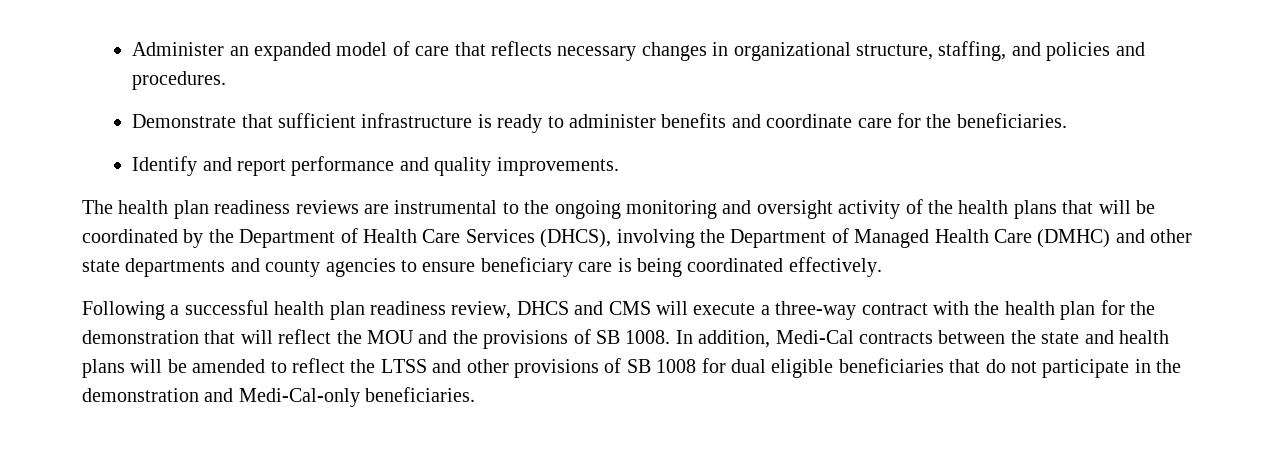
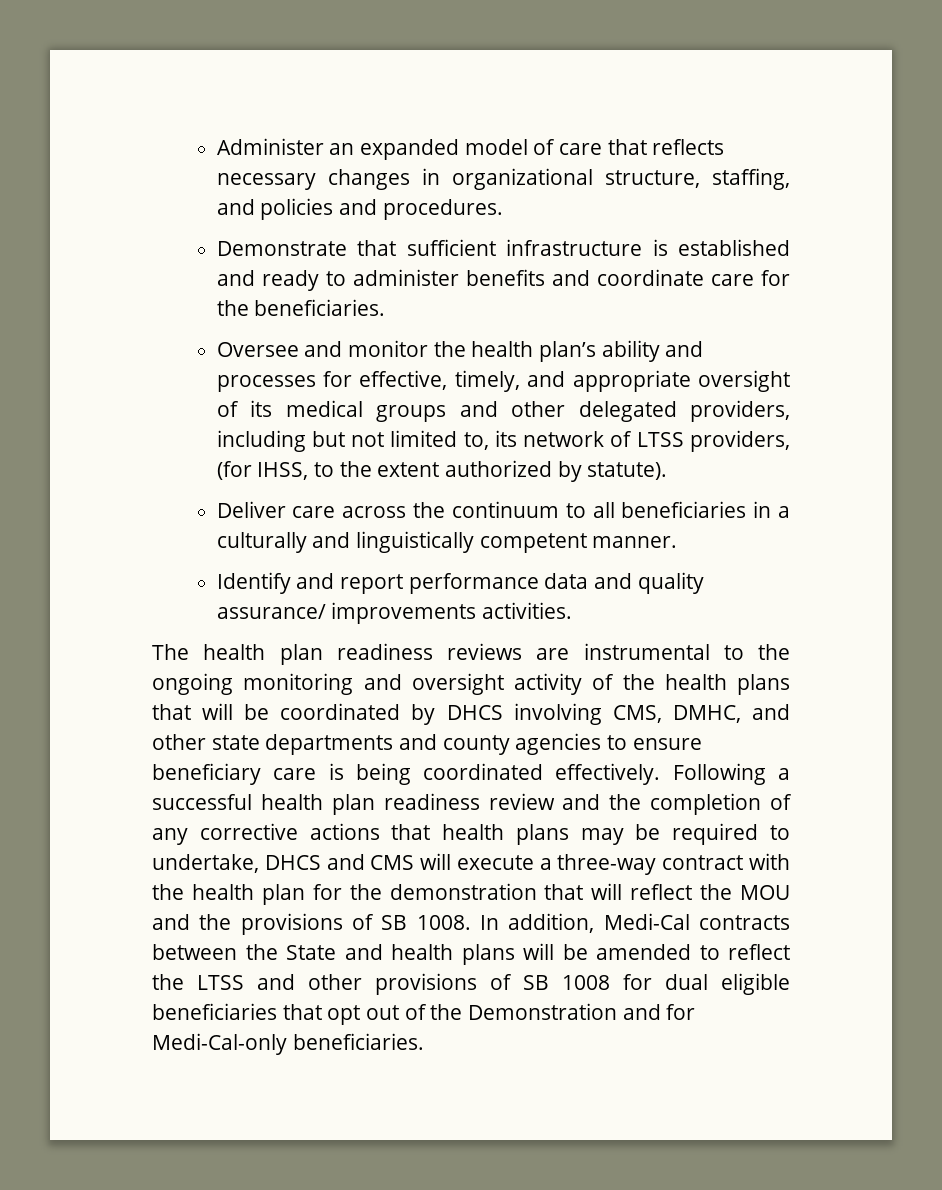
- Demonstrate that sufficient infrastructure is ready to administer benefits and coordinate care for the beneficiaries.
+ Demonstrate that sufficient infrastructure is established and ready to administer benefits and coordinate care for the beneficiaries.
+ Oversee and monitor the health plan’s ability and processes for effective, timely, and appropriate oversight of its medical groups and other delegated providers, including but not limited to, its network of LTSS providers, (for IHSS, to the extent authorized by statute).
+ Deliver care across the continuum to all beneficiaries in a culturally and linguistically competent manner.
- Identify and report performance and quality improvements.
+ Identify and report performance data and quality assurance/ improvements activities.
- The health plan readiness reviews are instrumental to the ongoing monitoring and oversight activity of the health plans that will be coordinated by the Department of Health Care Services (DHCS), involving the Department of Managed Health Care (DMHC) and other state departments and county agencies to ensure beneficiary care is being coordinated effectively.
- Following a successful health plan readiness review, DHCS and CMS will execute a three-way contract with the health plan for the demonstration that will reflect the MOU and the provisions of SB 1008.
+ The health plan readiness reviews are instrumental to the ongoing monitoring and oversight activity of the health plans that will be coordinated by DHCS involving CMS, DMHC, and other state departments and county agencies to ensure beneficiary care is being coordinated effectively. Following a successful health plan readiness review and the completion of any corrective actions that health plans may be required to undertake, DHCS and CMS will execute a three-way contract with the health plan for the demonstration that will reflect the MOU and the provisions of SB 1008.
- In addition, Medi-Cal contracts between the state and health plans will be amended to reflect the LTSS and other provisions of SB 1008 for dual eligible beneficiaries that do not participate in the demonstration and Medi-Cal-only beneficiaries.
+ In addition, Medi-Cal contracts between the State and health plans will be amended to reflect the LTSS and other provisions of SB 1008 for dual eligible beneficiaries that opt out of the Demonstration and for Medi-Cal-only beneficiaries.

